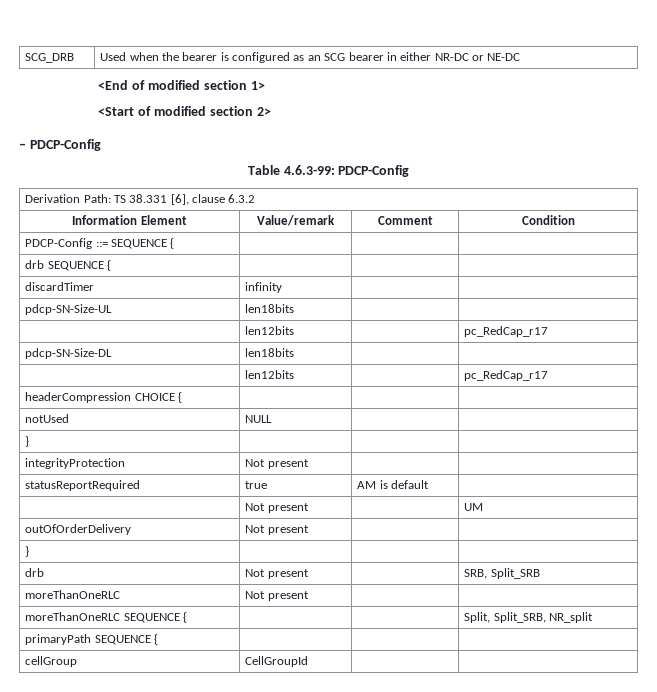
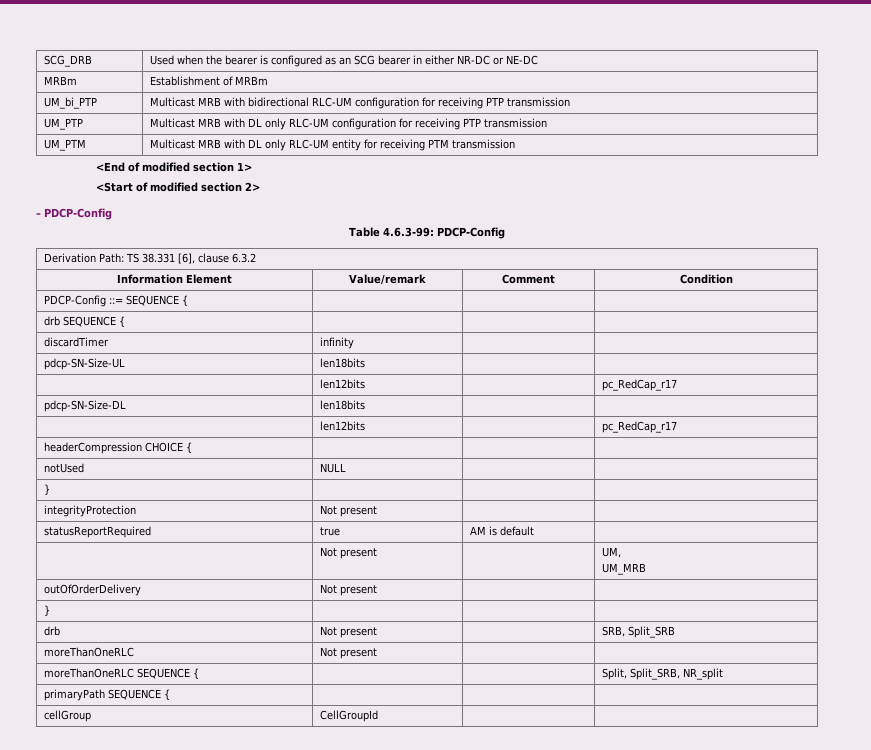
+ MRBm | Establishment of MRBm
+ UM_bi_PTP | Multicast MRB with bidirectional RLC-UM configuration for receiving PTP transmission
+ UM_PTP | Multicast MRB with DL only RLC-UM configuration for receiving PTP transmission
+ UM_PTM | Multicast MRB with DL only RLC-UM entity for receiving PTM transmission
- | Not present | | UM
+ | Not present | | UM,
+ UM_MRB

